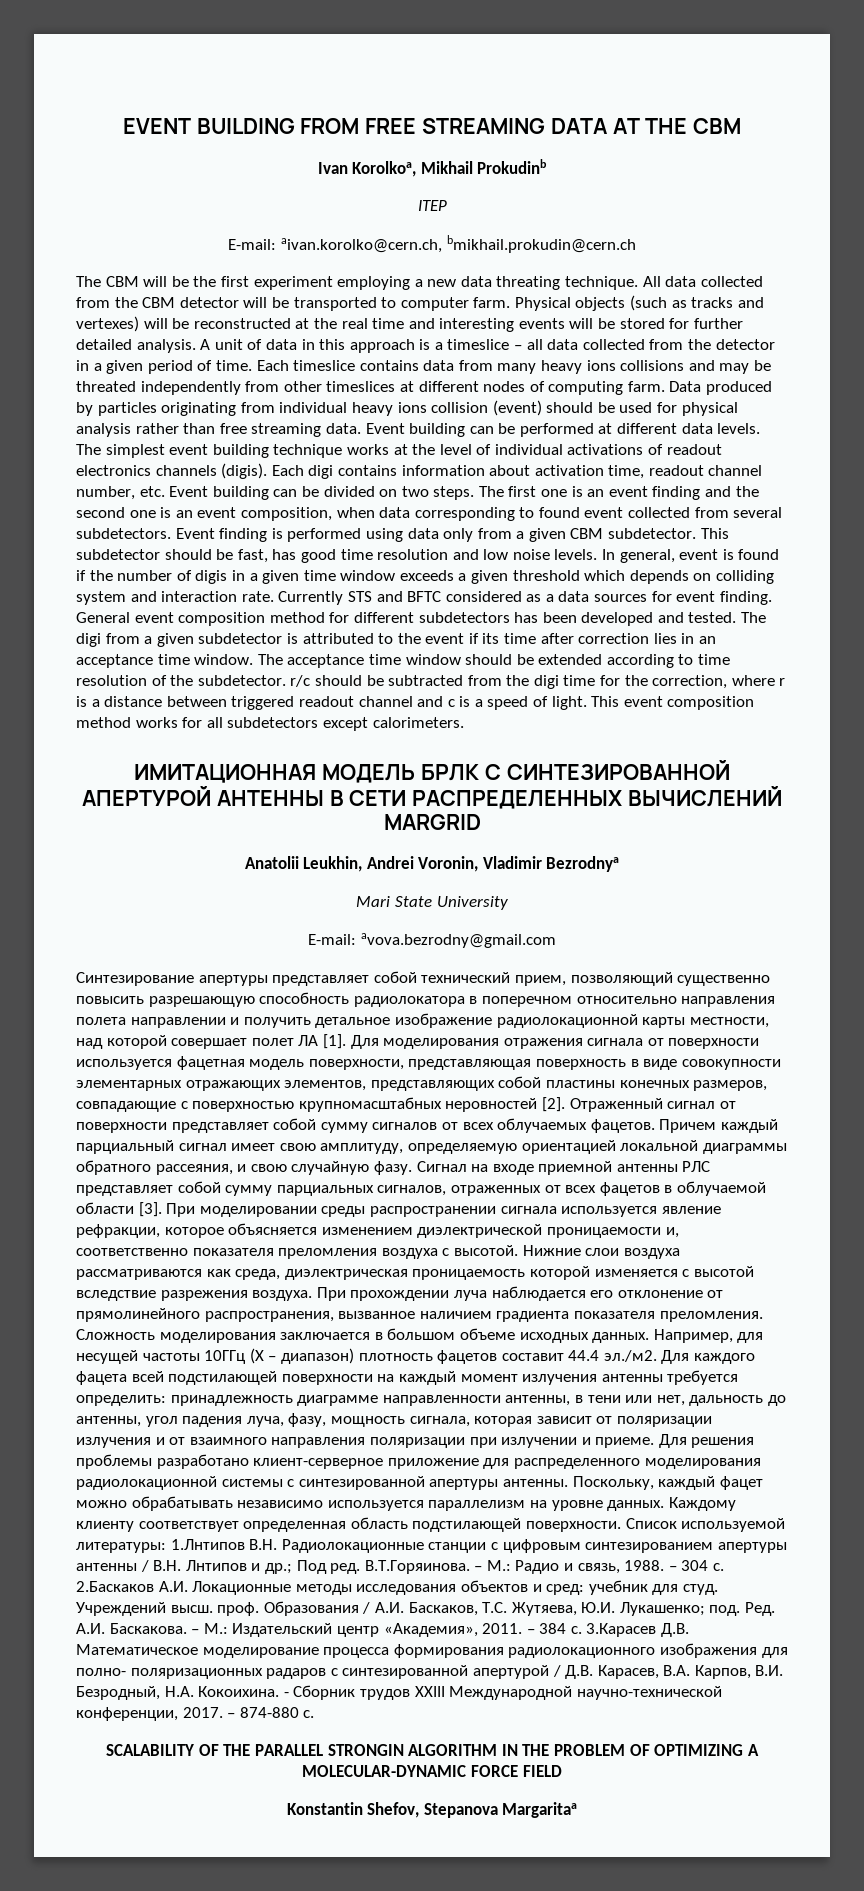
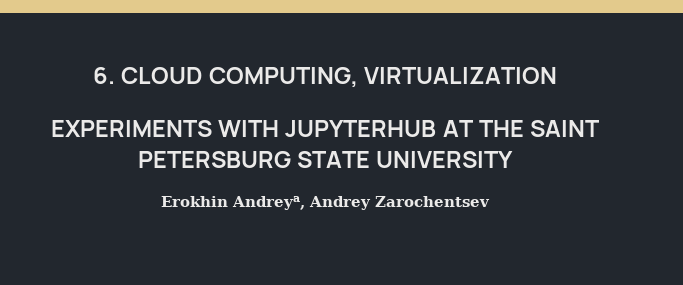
- EVENT BUILDING FROM FREE STREAMING DATA AT THE CBM
- Ivan Korolkoa, Mikhail Prokudinb
- ITEP
- E-mail: aivan.korolko@cern.ch, bmikhail.prokudin@cern.ch
- The CBM will be the first experiment employing a new data threating technique. All data collected from the CBM detector will be transported to computer farm. Physical objects (such as tracks and vertexes) will be reconstructed at the real time and interesting events will be stored for further detailed analysis. A unit of data in this approach is a timeslice – all data collected from the detector in a given period of time. Each timeslice contains data from many heavy ions collisions and may be threated independently from other timeslices at different nodes of computing farm. Data produced by particles originating from individual heavy ions collision (event) should be used for physical analysis rather than free streaming data. Event building can be performed at different data levels. The simplest event building technique works at the level of individual activations of readout electronics channels (digis). Each digi contains information about activation time, readout channel number, etc. Event building can be divided on two steps. The first one is an event finding and the second one is an event composition, when data corresponding to found event collected from several subdetectors. Event finding is performed using data only from a given CBM subdetector. This subdetector should be fast, has good time resolution and low noise levels. In general, event is found if the number of digis in a given time window exceeds a given threshold which depends on colliding system and interaction rate. Currently STS and BFTC considered as a data sources for event finding. General event composition method for different subdetectors has been developed and tested. The digi from a given subdetector is attributed to the event if its time after correction lies in an acceptance time window. The acceptance time window should be extended according to time resolution of the subdetector. r/c should be subtracted from the digi time for the correction, where r is a distance between triggered readout channel and c is a speed of light. This event composition method works for all subdetectors except calorimeters.
- ИМИТАЦИОННАЯ МОДЕЛЬ БРЛК С СИНТЕЗИРОВАННОЙ АПЕРТУРОЙ АНТЕННЫ В СЕТИ РАСПРЕДЕЛЕННЫХ ВЫЧИСЛЕНИЙ MARGRID
- Anatolii Leukhin, Andrei Voronin, Vladimir Bezrodnya
- Mari State University
- E-mail: avova.bezrodny@gmail.com
- Синтезирование апертуры представляет собой технический прием, позволяющий существенно повысить разрешающую способность радиолокатора в поперечном относительно направления полета направлении и получить детальное изображение радиолокационной карты местности, над которой совершает полет ЛА [1]. Для моделирования отражения сигнала от поверхности используется фацетная модель поверхности, представляющая поверхность в виде совокупности элементарных отражающих элементов, представляющих собой пластины конечных размеров, совпадающие с поверхностью крупномасштабных неровностей [2]. Отраженный сигнал от поверхности представляет собой сумму сигналов от всех облучаемых фацетов. Причем каждый парциальный сигнал имеет свою амплитуду, определяемую ориентацией локальной диаграммы обратного рассеяния, и свою случайную фазу. Сигнал на входе приемной антенны РЛС представляет собой сумму парциальных сигналов, отраженных от всех фацетов в облучаемой области [3]. При моделировании среды распространении сигнала используется явление рефракции, которое объясняется изменением диэлектрической проницаемости и, соответственно показателя преломления воздуха с высотой. Нижние слои воздуха рассматриваются как среда, диэлектрическая проницаемость которой изменяется с высотой вследствие разрежения воздуха. При прохождении луча наблюдается его отклонение от прямолинейного распространения, вызванное наличием градиента показателя преломления. Cложность моделирования заключается в большом объеме исходных данных. Например, для несущей частоты 10ГГц (X – диапазон) плотность фацетов составит 44.4 эл./м2. Для каждого фацета всей подстилающей поверхности на каждый момент излучения антенны требуется определить: принадлежность диаграмме направленности антенны, в тени или нет, дальность до антенны, угол падения луча, фазу, мощность сигнала, которая зависит от поляризации излучения и от взаимного направления поляризации при излучении и приеме. Для решения проблемы разработано клиент-серверное приложение для распределенного моделирования радиолокационной системы с синтезированной апертуры антенны. Поскольку, каждый фацет можно обрабатывать независимо используется параллелизм на уровне данных. Каждому клиенту соответствует определенная область подстилающей поверхности. Список используемой литературы: 1.Лнтипов В.Н. Радиолокационные станции с цифровым синтезированием апертуры антенны / В.Н. Лнтипов и др.; Под ред. В.Т.Горяинова. – М.: Радио и связь, 1988. – 304 с. 2.Баскаков А.И. Локационные методы исследования объектов и сред: учебник для студ. Учреждений высш. проф. Образования / А.И. Баскаков, Т.С. Жутяева, Ю.И. Лукашенко; под. Ред. А.И. Баскакова. – М.: Издательский центр «Академия», 2011. – 384 с. 3.Карасев Д.В. Математическое моделирование процесса формирования радиолокационного изображения для полно- поляризационных радаров с синтезированной апертурой / Д.В. Карасев, В.А. Карпов, В.И. Безродный, Н.А. Кокоихина. - Сборник трудов XXIII Международной научно-технической конференции, 2017. – 874-880 с.
- SCALABILITY OF THE PARALLEL STRONGIN ALGORITHM IN THE PROBLEM OF OPTIMIZING A MOLECULAR-DYNAMIC FORCE FIELD
- Konstantin Shefov, Stepanova Margaritaa
+ 6. CLOUD COMPUTING, VIRTUALIZATION
+ EXPERIMENTS WITH JUPYTERHUB AT THE SAINT PETERSBURG STATE UNIVERSITY
+ Erokhin Andreya, Andrey Zarochentsev

